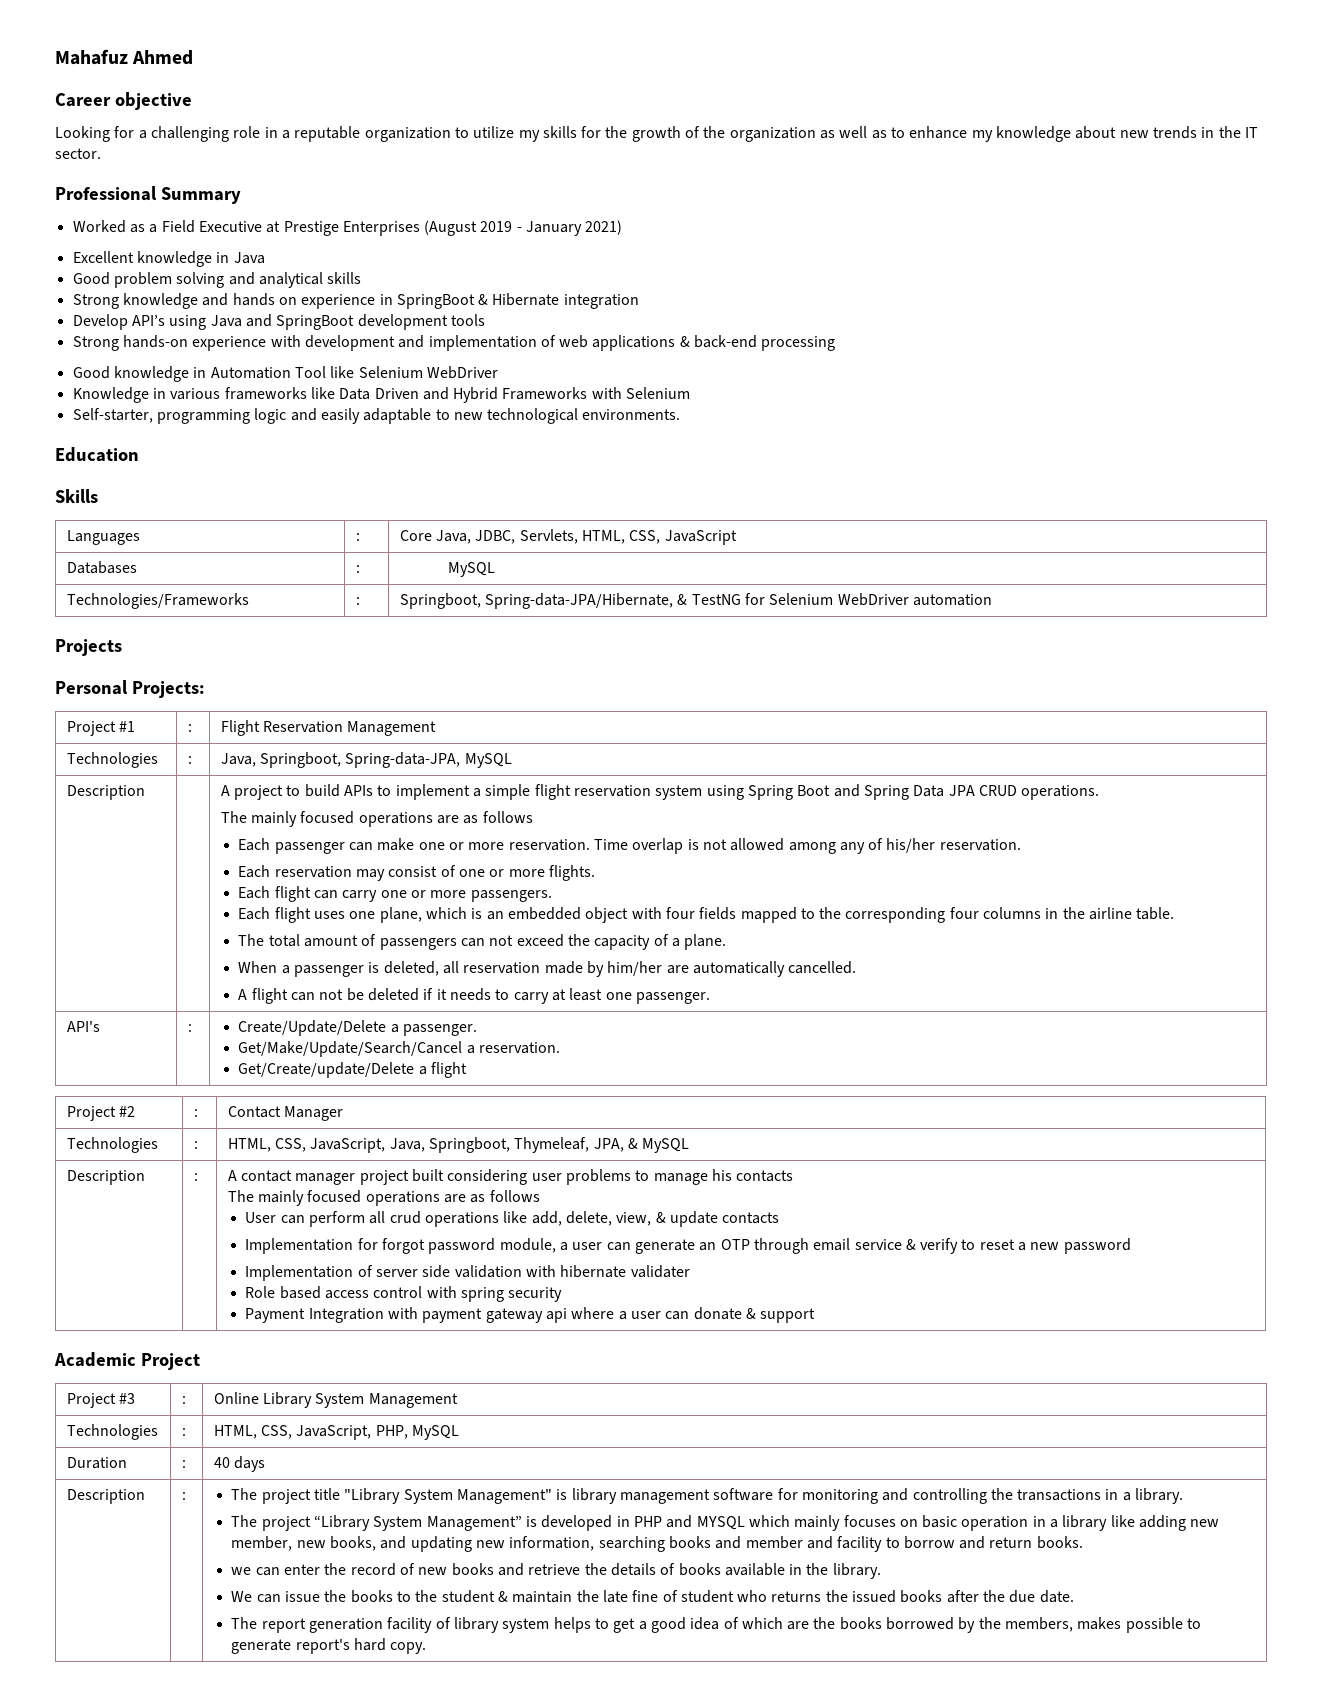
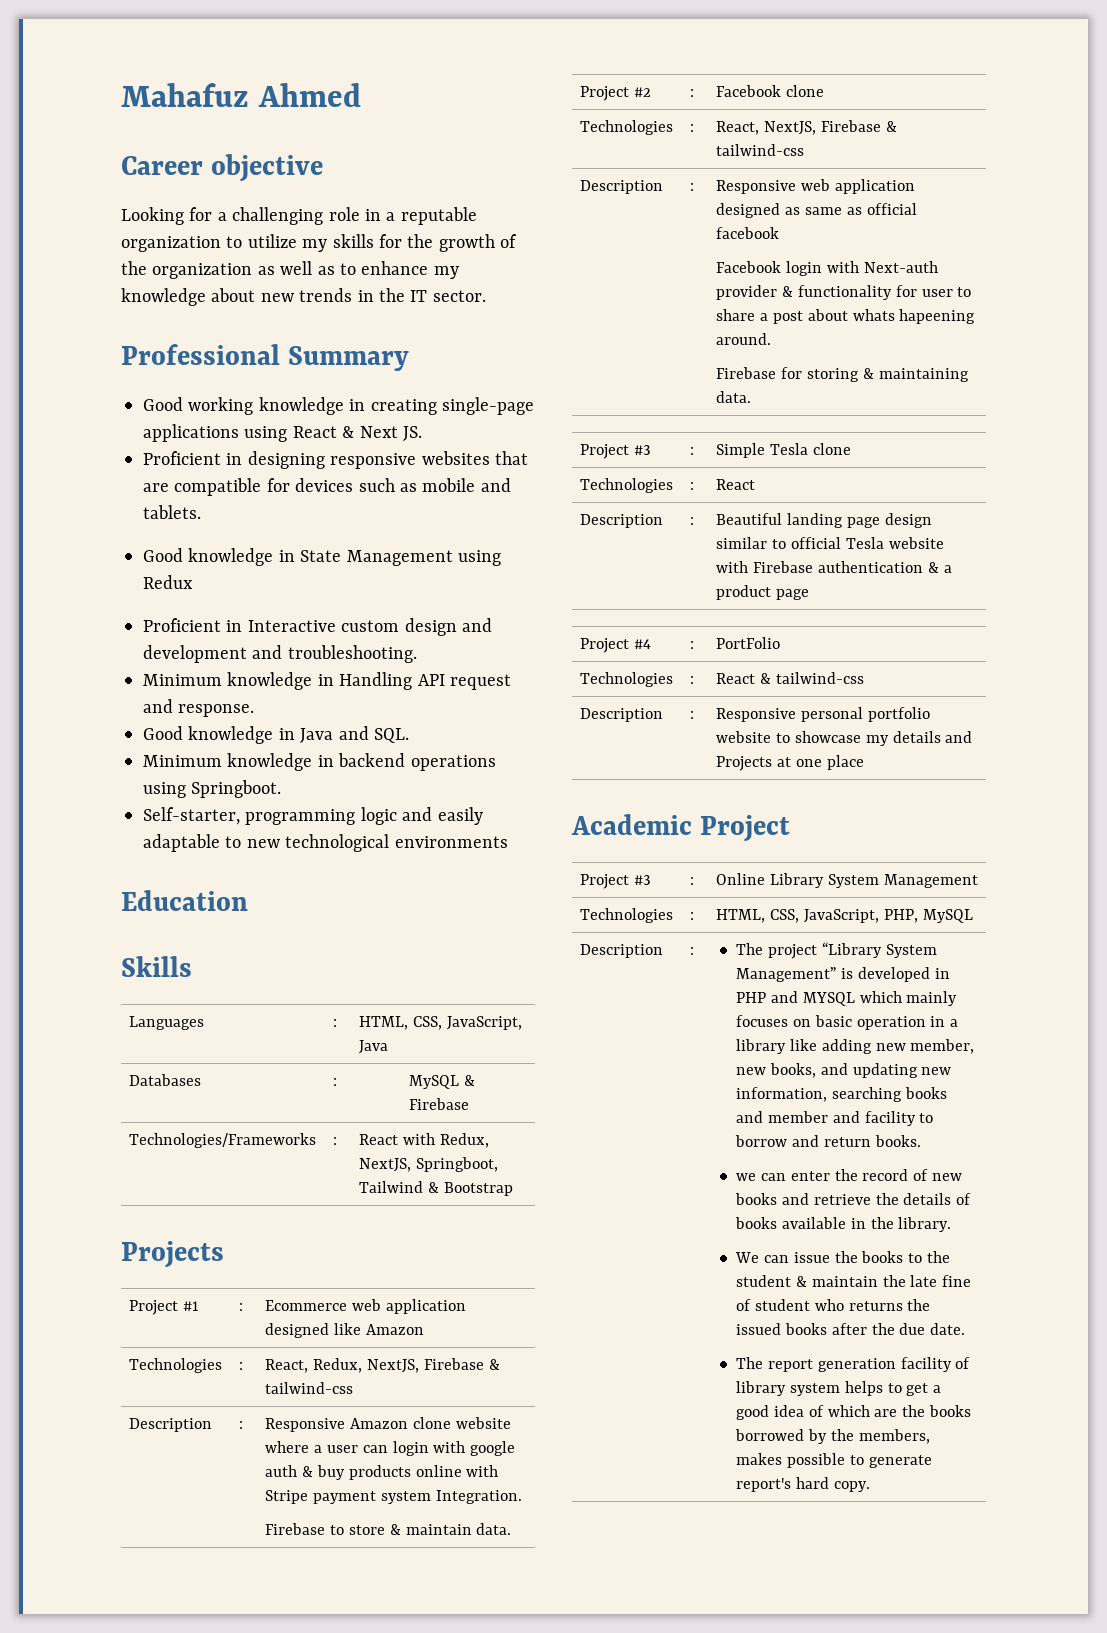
- Worked as a Field Executive at Prestige Enterprises (August 2019 - January 2021)
- Excellent knowledge in Java
- Good problem solving and analytical skills
- Strong knowledge and hands on experience in SpringBoot & Hibernate integration
- Develop API’s using Java and SpringBoot development tools
- Strong hands-on experience with development and implementation of web applications & back-end processing
- Good knowledge in Automation Tool like Selenium WebDriver
- Knowledge in various frameworks like Data Driven and Hybrid Frameworks with Selenium
+ Good working knowledge in creating single-page applications using React & Next JS.
+ Proficient in designing responsive websites that are compatible for devices such as mobile and tablets.
+ Good knowledge in State Management using Redux
+ Proficient in Interactive custom design and development and troubleshooting.
+ Minimum knowledge in Handling API request and response.
+ Good knowledge in Java and SQL.
+ Minimum knowledge in backend operations using Springboot.
- Self-starter, programming logic and easily adaptable to new technological environments.
+ Self-starter, programming logic and easily adaptable to new technological environments
- Languages | : | Core Java, JDBC, Servlets, HTML, CSS, JavaScript
+ Languages | : | HTML, CSS, JavaScript, Java
- Databases | : | MySQL
+ Databases | : | MySQL & Firebase
- Technologies/Frameworks | : | Springboot, Spring-data-JPA/Hibernate, & TestNG for Selenium WebDriver automation
+ Technologies/Frameworks | : | React with Redux, NextJS, Springboot, Tailwind & Bootstrap
  Projects
- Personal Projects:
- Project #1 | : | Flight Reservation Management
- Technologies | : | Java, Springboot, Spring-data-JPA, MySQL
- Description | | A project to build APIs to implement a simple flight reservation system using Spring Boot and Spring Data JPA CRUD operations.
- The mainly focused operations are as follows
- Each passenger can make one or more reservation. Time overlap is not allowed among any of his/her reservation.
- Each reservation may consist of one or more flights.
- Each flight can carry one or more passengers.
- Each flight uses one plane, which is an embedded object with four fields mapped to the corresponding four columns in the airline table.
- The total amount of passengers can not exceed the capacity of a plane.
- When a passenger is deleted, all reservation made by him/her are automatically cancelled.
- A flight can not be deleted if it needs to carry at least one passenger.
- API's | : | Create/Update/Delete a passenger.
- Get/Make/Update/Search/Cancel a reservation.
- Get/Create/update/Delete a flight
+ Project #1 | : | Ecommerce web application designed like Amazon
+ Technologies | : | React, Redux, NextJS, Firebase & tailwind-css
+ Description | : | Responsive Amazon clone website where a user can login with google auth & buy products online with Stripe payment system Integration.
+ Firebase to store & maintain data.
- Project #2 | : | Contact Manager
- Technologies | : | HTML, CSS, JavaScript, Java, Springboot, Thymeleaf, JPA, & MySQL
- Description | : | A contact manager project built considering user problems to manage his contacts
- The mainly focused operations are as follows
- User can perform all crud operations like add, delete, view, & update contacts
- Implementation for forgot password module, a user can generate an OTP through email service & verify to reset a new password
- Implementation of server side validation with hibernate validater
- Role based access control with spring security
- Payment Integration with payment gateway api where a user can donate & support
+ Project #2 | : | Facebook clone
+ Technologies | : | React, NextJS, Firebase & tailwind-css
+ Description | : | Responsive web application designed as same as official facebook
+ Facebook login with Next-auth provider & functionality for user to share a post about whats hapeening around.
+ Firebase for storing & maintaining data.
+ Project #3 | : | Simple Tesla clone
+ Technologies | : | React
+ Description | : | Beautiful landing page design similar to official Tesla website with Firebase authentication & a product page
+ Project #4 | : | PortFolio
+ Technologies | : | React & tailwind-css
+ Description | : | Responsive personal portfolio website to showcase my details and Projects at one place
- Duration | : | 40 days
- The project title "Library System Management" is library management software for monitoring and controlling the transactions in a library.

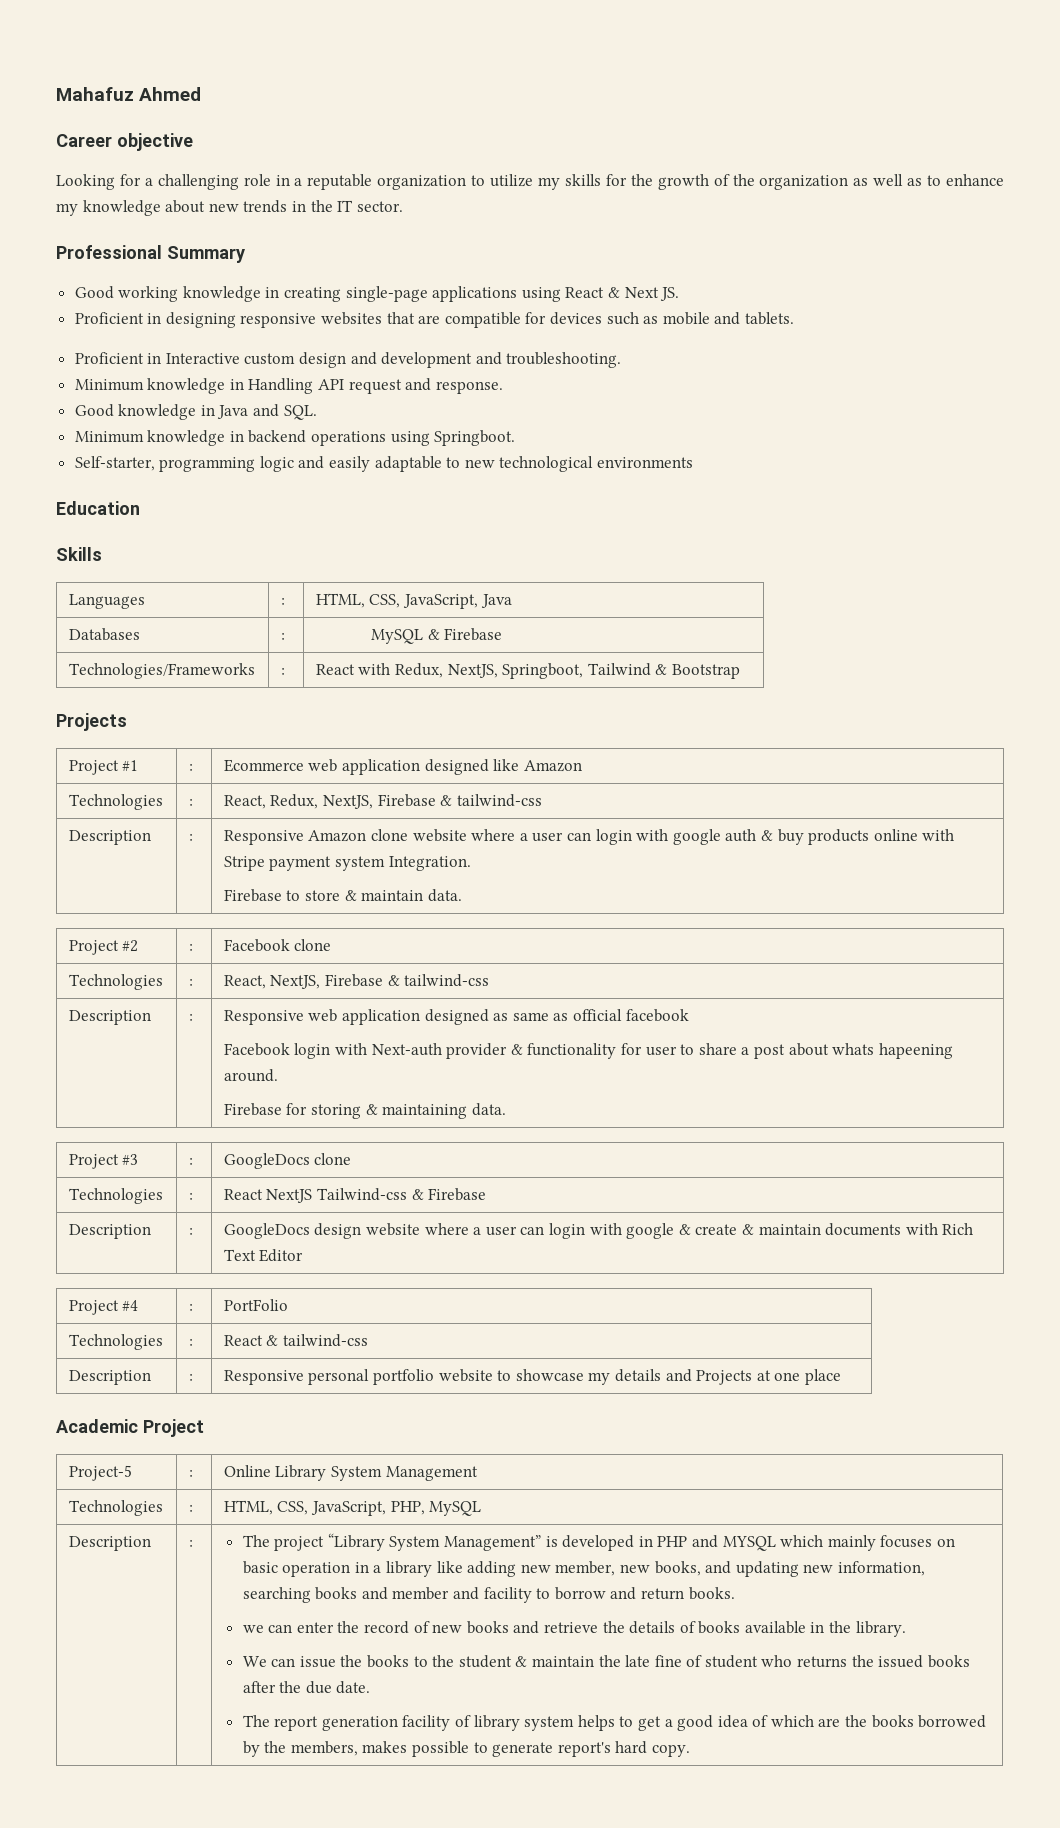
- Good knowledge in State Management using Redux
- Project #3 | : | Simple Tesla clone
- Technologies | : | React
- Description | : | Beautiful landing page design similar to official Tesla website with Firebase authentication & a product page
+ Project #3 | : | GoogleDocs clone
+ Technologies | : | React NextJS Tailwind-css & Firebase
+ Description | : | GoogleDocs design website where a user can login with google & create & maintain documents with Rich Text Editor
- Project #3 | : | Online Library System Management
+ Project-5 | : | Online Library System Management

